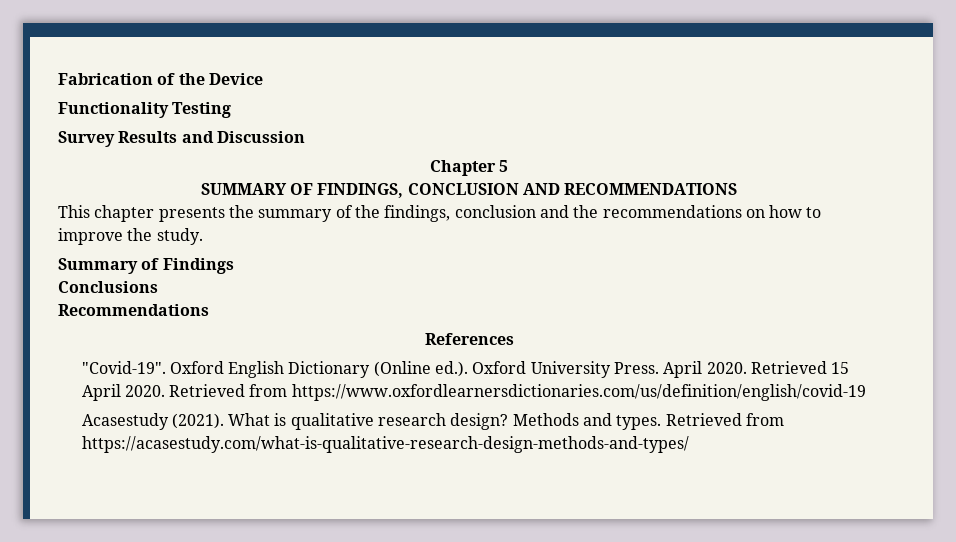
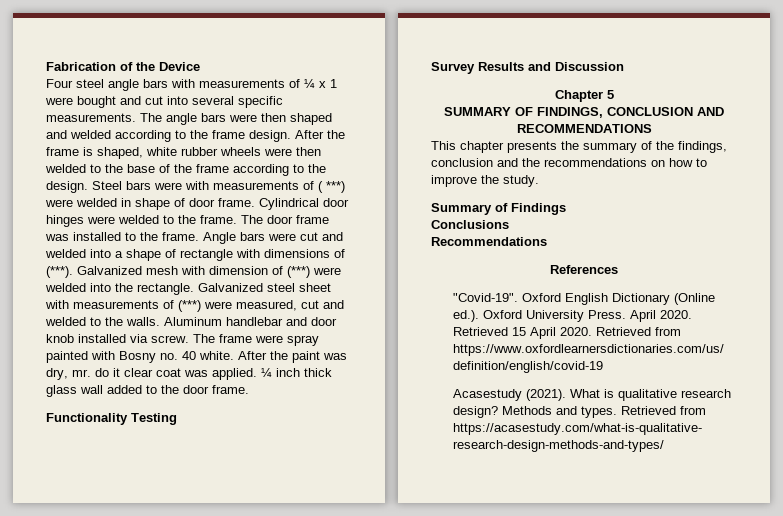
+ Four steel angle bars with measurements of ¼ x 1 were bought and cut into several specific measurements. The angle bars were then shaped and welded according to the frame design. After the frame is shaped, white rubber wheels were then welded to the base of the frame according to the design. Steel bars were with measurements of ( ***) were welded in shape of door frame. Cylindrical door hinges were welded to the frame. The door frame was installed to the frame. Angle bars were cut and welded into a shape of rectangle with dimensions of (***). Galvanized mesh with dimension of (***) were welded into the rectangle. Galvanized steel sheet with measurements of (***) were measured, cut and welded to the walls. Aluminum handlebar and door knob installed via screw. The frame were spray painted with Bosny no. 40 white. After the paint was dry, mr. do it clear coat was applied. ¼ inch thick glass wall added to the door frame.

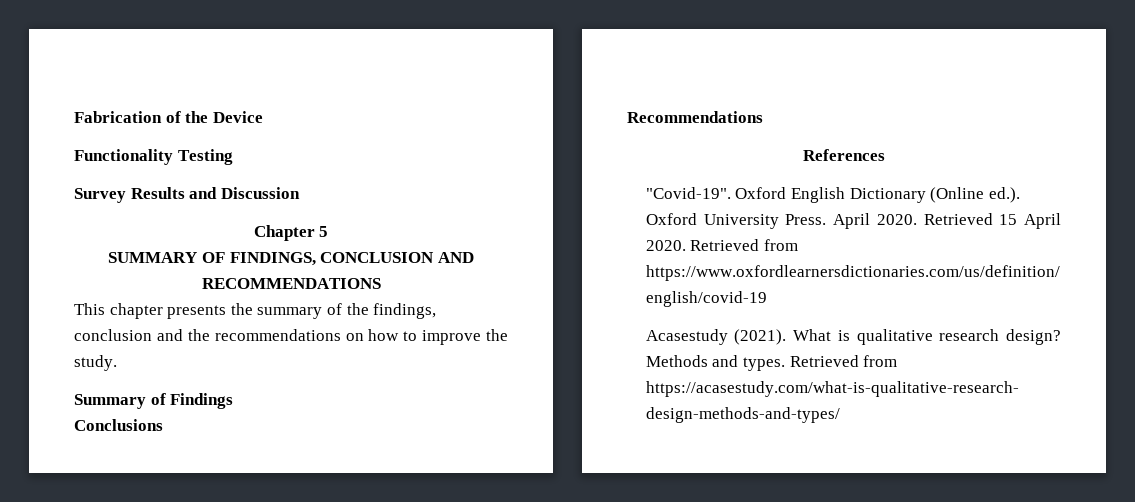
- Four steel angle bars with measurements of ¼ x 1 were bought and cut into several specific measurements. The angle bars were then shaped and welded according to the frame design. After the frame is shaped, white rubber wheels were then welded to the base of the frame according to the design. Steel bars were with measurements of ( ***) were welded in shape of door frame. Cylindrical door hinges were welded to the frame. The door frame was installed to the frame. Angle bars were cut and welded into a shape of rectangle with dimensions of (***). Galvanized mesh with dimension of (***) were welded into the rectangle. Galvanized steel sheet with measurements of (***) were measured, cut and welded to the walls. Aluminum handlebar and door knob installed via screw. The frame were spray painted with Bosny no. 40 white. After the paint was dry, mr. do it clear coat was applied. ¼ inch thick glass wall added to the door frame.

